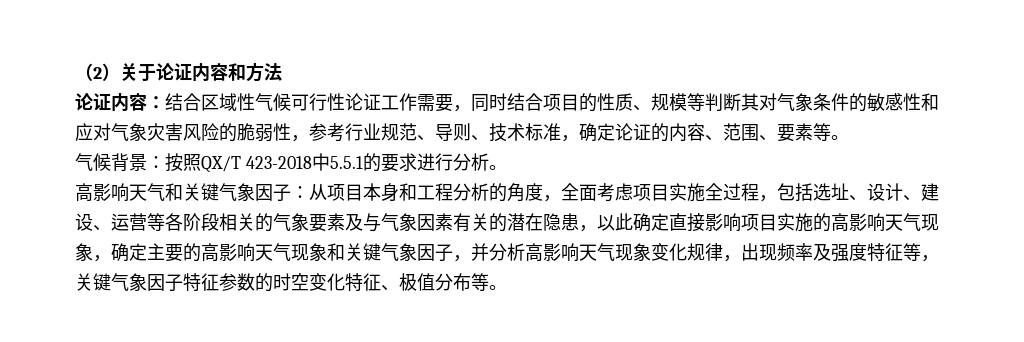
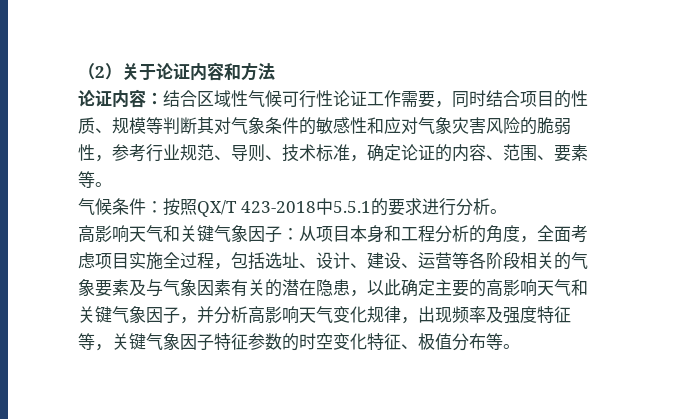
- 气候背景：按照QX/T 423-2018中5.5.1的要求进行分析。
+ 气候条件：按照QX/T 423-2018中5.5.1的要求进行分析。
- 从项目本身和工程分析的角度，全面考虑项目实施全过程，包括选址、设计、建设、运营等各阶段相关的气象要素及与气象因素有关的潜在隐患，以此确定直接影响项目实施的高影响天气现象，确定主要的高影响天气现象和关键气象因子，并分析高影响天气现象变化规律，出现频率及强度特征等，关键气象因子特征参数的时空变化特征、极值分布等。
+ 从项目本身和工程分析的角度，全面考虑项目实施全过程，包括选址、设计、建设、运营等各阶段相关的气象要素及与气象因素有关的潜在隐患，以此确定主要的高影响天气和关键气象因子，并分析高影响天气变化规律，出现频率及强度特征等，关键气象因子特征参数的时空变化特征、极值分布等。

